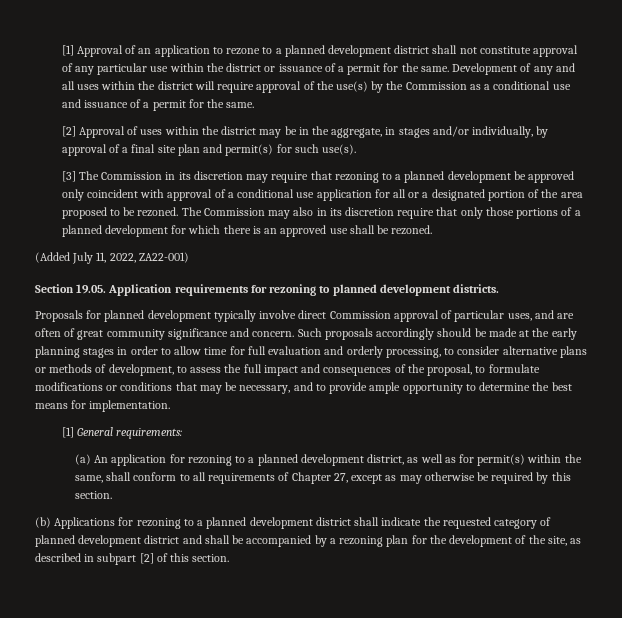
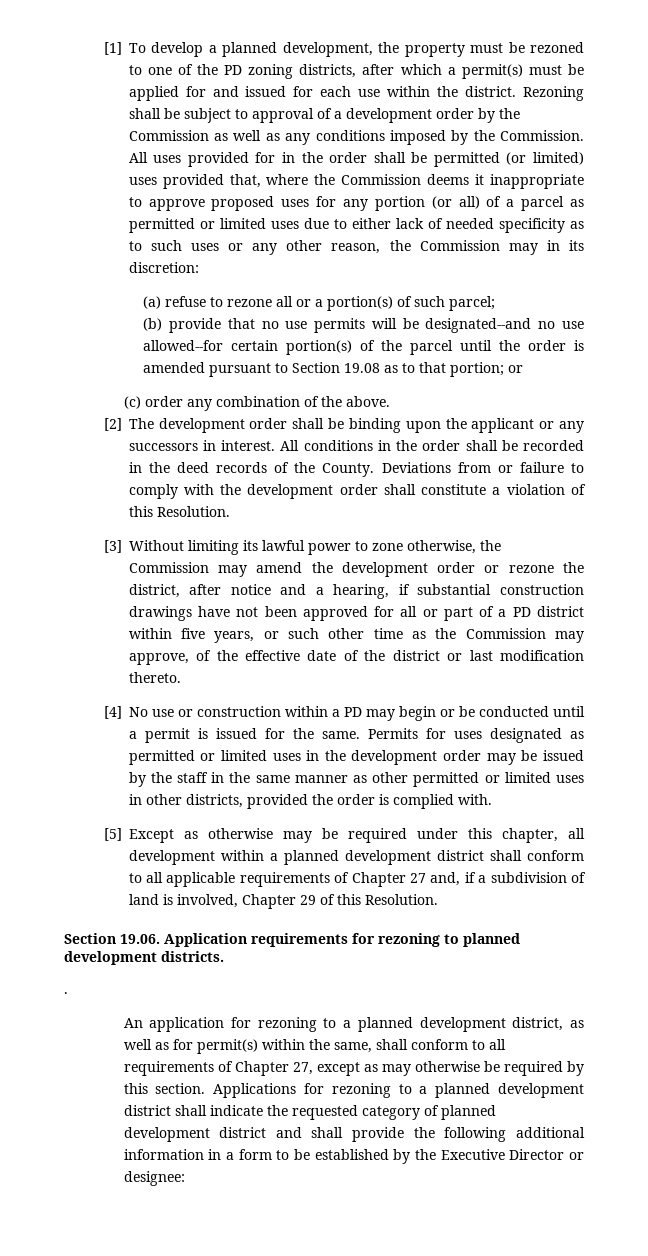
- [1] Approval of an application to rezone to a planned development district shall not constitute approval of any particular use within the district or issuance of a permit for the same. Development of any and all uses within the district will require approval of the use(s) by the Commission as a conditional use and issuance of a permit for the same.
- [2] Approval of uses within the district may be in the aggregate, in stages and/or individually, by approval of a final site plan and permit(s) for such use(s).
- [3] The Commission in its discretion may require that rezoning to a planned development be approved only coincident with approval of a conditional use application for all or a designated portion of the area proposed to be rezoned. The Commission may also in its discretion require that only those portions of a planned development for which there is an approved use shall be rezoned.
- (Added July 11, 2022, ZA22-001)
- Section 19.05. Application requirements for rezoning to planned development districts.
+ [1] To develop a planned development, the property must be rezoned to one of the PD zoning districts, after which a permit(s) must be applied for and issued for each use within the district. Rezoning shall be subject to approval of a development order by the Commission as well as any conditions imposed by the Commission. All uses provided for in the order shall be permitted (or limited) uses provided that, where the Commission deems it inappropriate to approve proposed uses for any portion (or all) of a parcel as permitted or limited uses due to either lack of needed specificity as to such uses or any other reason, the Commission may in its discretion:
+ (a) refuse to rezone all or a portion(s) of such parcel;
+ (b) provide that no use permits will be designated--and no use allowed--for certain portion(s) of the parcel until the order is amended pursuant to Section 19.08 as to that portion; or
+ (c) order any combination of the above.
+ [2] The development order shall be binding upon the applicant or any successors in interest. All conditions in the order shall be recorded in the deed records of the County. Deviations from or failure to comply with the development order shall constitute a violation of this Resolution.
+ [3] Without limiting its lawful power to zone otherwise, the Commission may amend the development order or rezone the district, after notice and a hearing, if substantial construction drawings have not been approved for all or part of a PD district within five years, or such other time as the Commission may approve, of the effective date of the district or last modification thereto.
+ [4] No use or construction within a PD may begin or be conducted until a permit is issued for the same. Permits for uses designated as permitted or limited uses in the development order may be issued by the staff in the same manner as other permitted or limited uses in other districts, provided the order is complied with.
+ [5] Except as otherwise may be required under this chapter, all development within a planned development district shall conform to all applicable requirements of Chapter 27 and, if a subdivision of land is involved, Chapter 29 of this Resolution.
+ Section 19.06. Application requirements for rezoning to planned development districts.
- Proposals for planned development typically involve direct Commission approval of particular uses, and are often of great community significance and concern. Such proposals accordingly should be made at the early planning stages in order to allow time for full evaluation and orderly processing, to consider alternative plans or methods of development, to assess the full impact and consequences of the proposal, to formulate modifications or conditions that may be necessary, and to provide ample opportunity to determine the best means for implementation.
- [1] General requirements:
- (a) An application for rezoning to a planned development district, as well as for permit(s) within the same, shall conform to all requirements of Chapter 27, except as may otherwise be required by this section.
- (b) Applications for rezoning to a planned development district shall indicate the requested category of planned development district and shall be accompanied by a rezoning plan for the development of the site, as described in subpart [2] of this section.
+ .
+ An application for rezoning to a planned development district, as well as for permit(s) within the same, shall conform to all requirements of Chapter 27, except as may otherwise be required by this section. Applications for rezoning to a planned development district shall indicate the requested category of planned development district and shall provide the following additional information in a form to be established by the Executive Director or designee:

